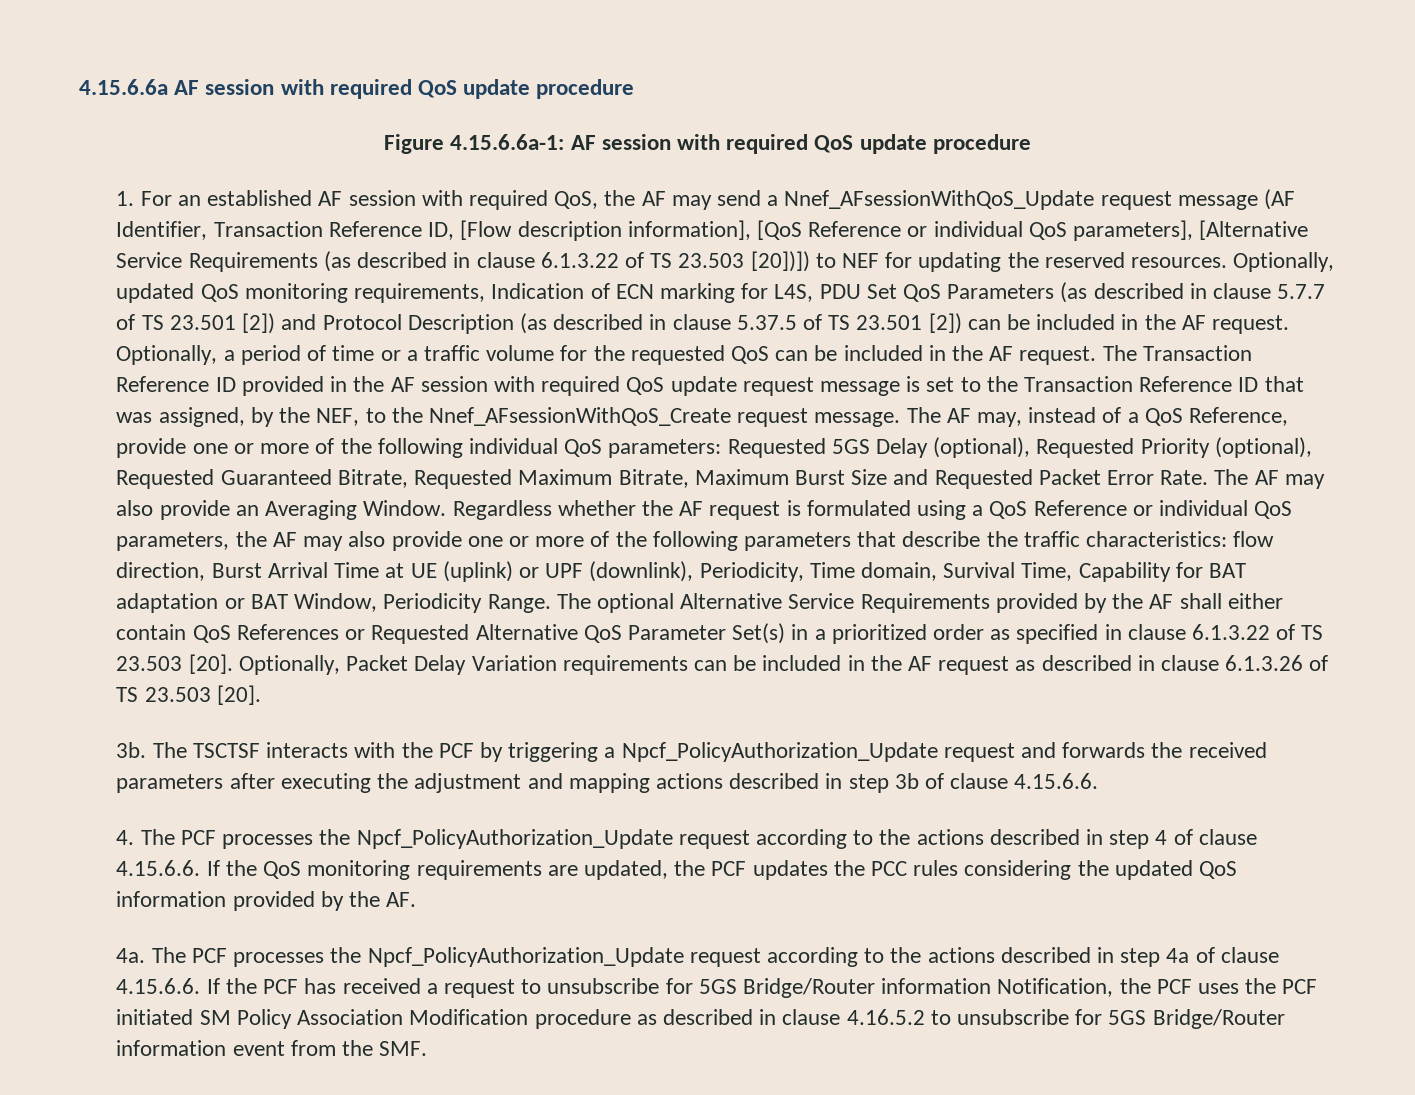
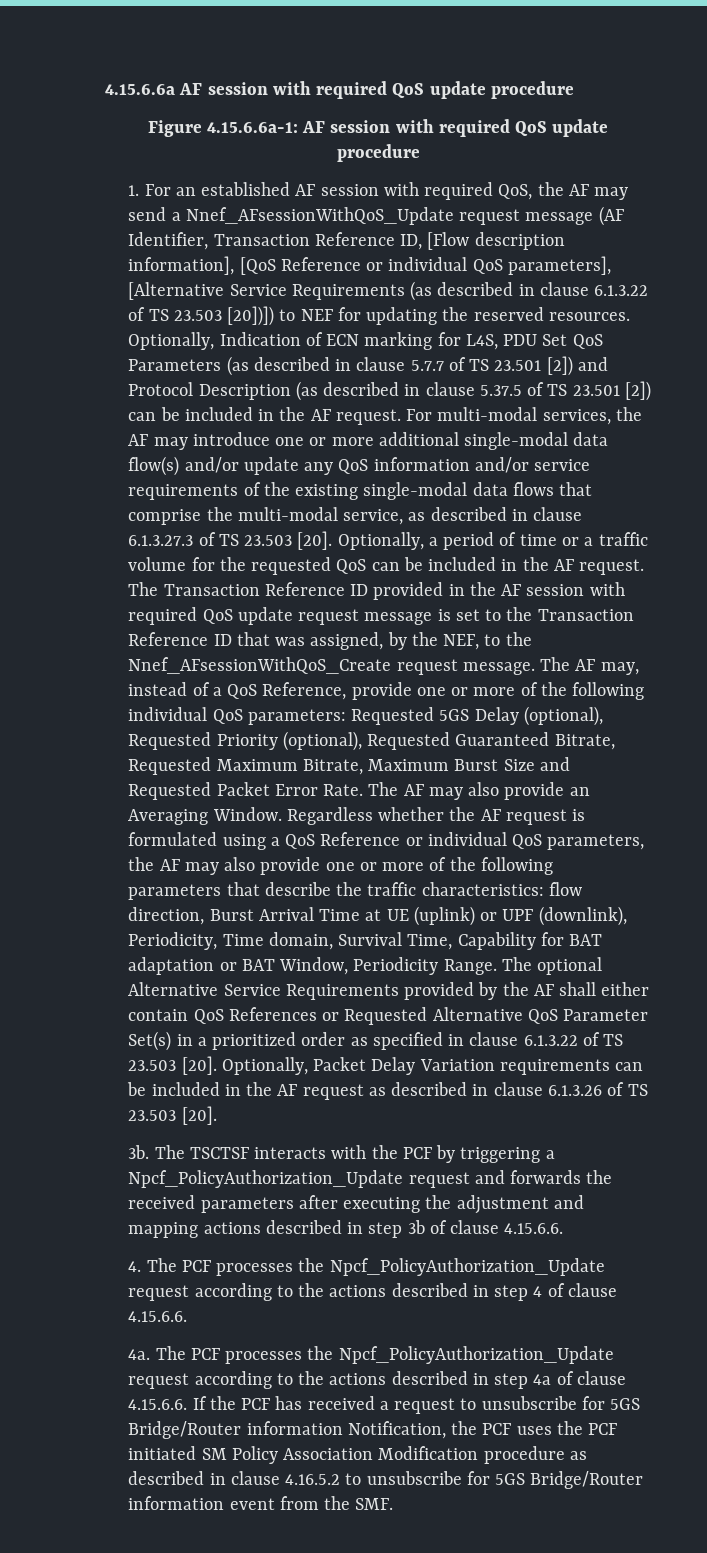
- Optionally, updated QoS monitoring requirements, Indication of ECN marking for L4S, PDU Set QoS Parameters (as described in clause 5.7.7 of TS 23.501 [2]) and Protocol Description (as described in clause 5.37.5 of TS 23.501 [2]) can be included in the AF request.
+ Optionally, Indication of ECN marking for L4S, PDU Set QoS Parameters (as described in clause 5.7.7 of TS 23.501 [2]) and Protocol Description (as described in clause 5.37.5 of TS 23.501 [2]) can be included in the AF request.
+ For multi-modal services, the AF may introduce one or more additional single-modal data flow(s) and/or update any QoS information and/or service requirements of the existing single-modal data flows that comprise the multi-modal service, as described in clause 6.1.3.27.3 of TS 23.503 [20].
- 4. The PCF processes the Npcf_PolicyAuthorization_Update request according to the actions described in step 4 of clause 4.15.6.6. If the QoS monitoring requirements are updated, the PCF updates the PCC rules considering the updated QoS information provided by the AF.
+ 4. The PCF processes the Npcf_PolicyAuthorization_Update request according to the actions described in step 4 of clause 4.15.6.6.

